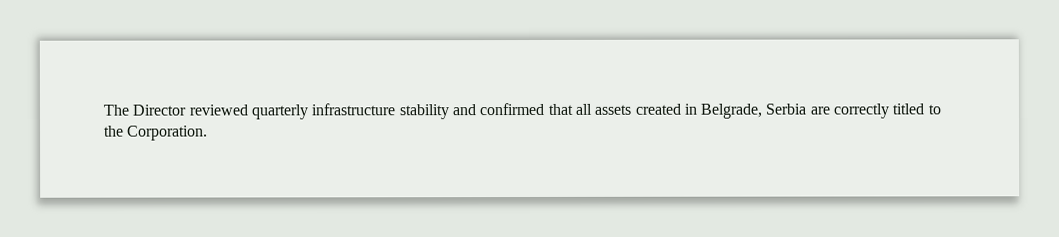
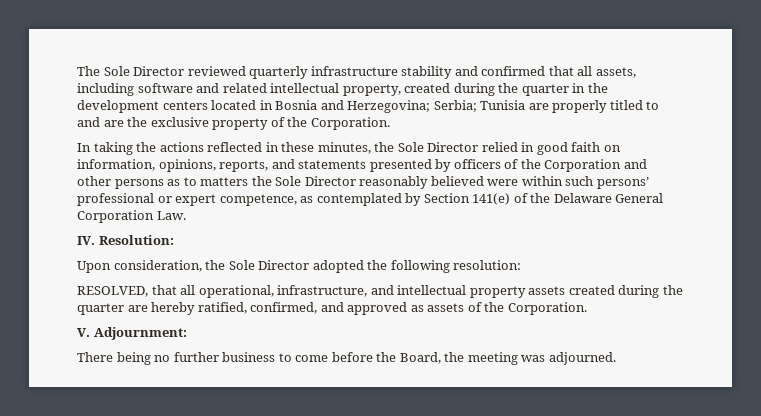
- The Director reviewed quarterly infrastructure stability and confirmed that all assets created in Belgrade, Serbia are correctly titled to the Corporation.
+ The Sole Director reviewed quarterly infrastructure stability and confirmed that all assets, including software and related intellectual property, created during the quarter in the development centers located in Bosnia and Herzegovina; Serbia; Tunisia are properly titled to and are the exclusive property of the Corporation.
+ In taking the actions reflected in these minutes, the Sole Director relied in good faith on information, opinions, reports, and statements presented by officers of the Corporation and other persons as to matters the Sole Director reasonably believed were within such persons’ professional or expert competence, as contemplated by Section 141(e) of the Delaware General Corporation Law.
+ IV. Resolution:
+ Upon consideration, the Sole Director adopted the following resolution:
+ RESOLVED, that all operational, infrastructure, and intellectual property assets created during the quarter are hereby ratified, confirmed, and approved as assets of the Corporation.
+ V. Adjournment:
+ There being no further business to come before the Board, the meeting was adjourned.

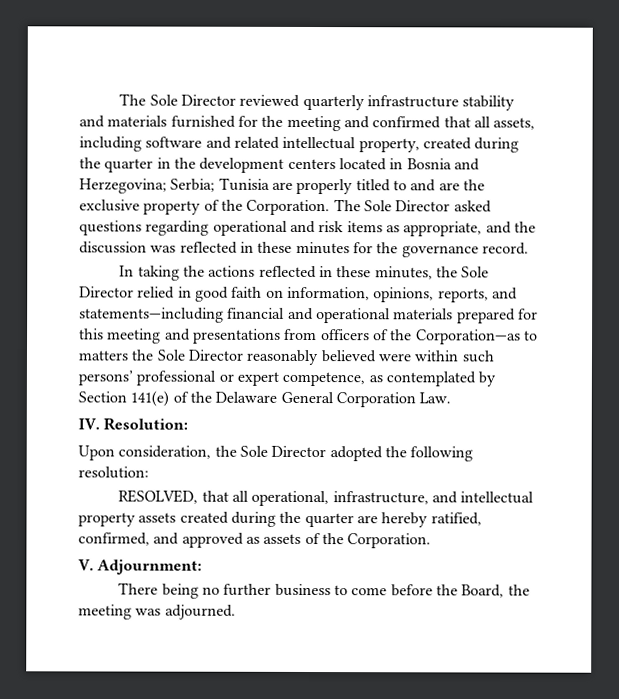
- The Sole Director reviewed quarterly infrastructure stability and confirmed that all assets, including software and related intellectual property, created during the quarter in the development centers located in Bosnia and Herzegovina; Serbia; Tunisia are properly titled to and are the exclusive property of the Corporation.
+ The Sole Director reviewed quarterly infrastructure stability and materials furnished for the meeting and confirmed that all assets, including software and related intellectual property, created during the quarter in the development centers located in Bosnia and Herzegovina; Serbia; Tunisia are properly titled to and are the exclusive property of the Corporation. The Sole Director asked questions regarding operational and risk items as appropriate, and the discussion was reflected in these minutes for the governance record.
- In taking the actions reflected in these minutes, the Sole Director relied in good faith on information, opinions, reports, and statements presented by officers of the Corporation and other persons as to matters the Sole Director reasonably believed were within such persons’ professional or expert competence, as contemplated by Section 141(e) of the Delaware General Corporation Law.
+ In taking the actions reflected in these minutes, the Sole Director relied in good faith on information, opinions, reports, and statements—including financial and operational materials prepared for this meeting and presentations from officers of the Corporation—as to matters the Sole Director reasonably believed were within such persons’ professional or expert competence, as contemplated by Section 141(e) of the Delaware General Corporation Law.

